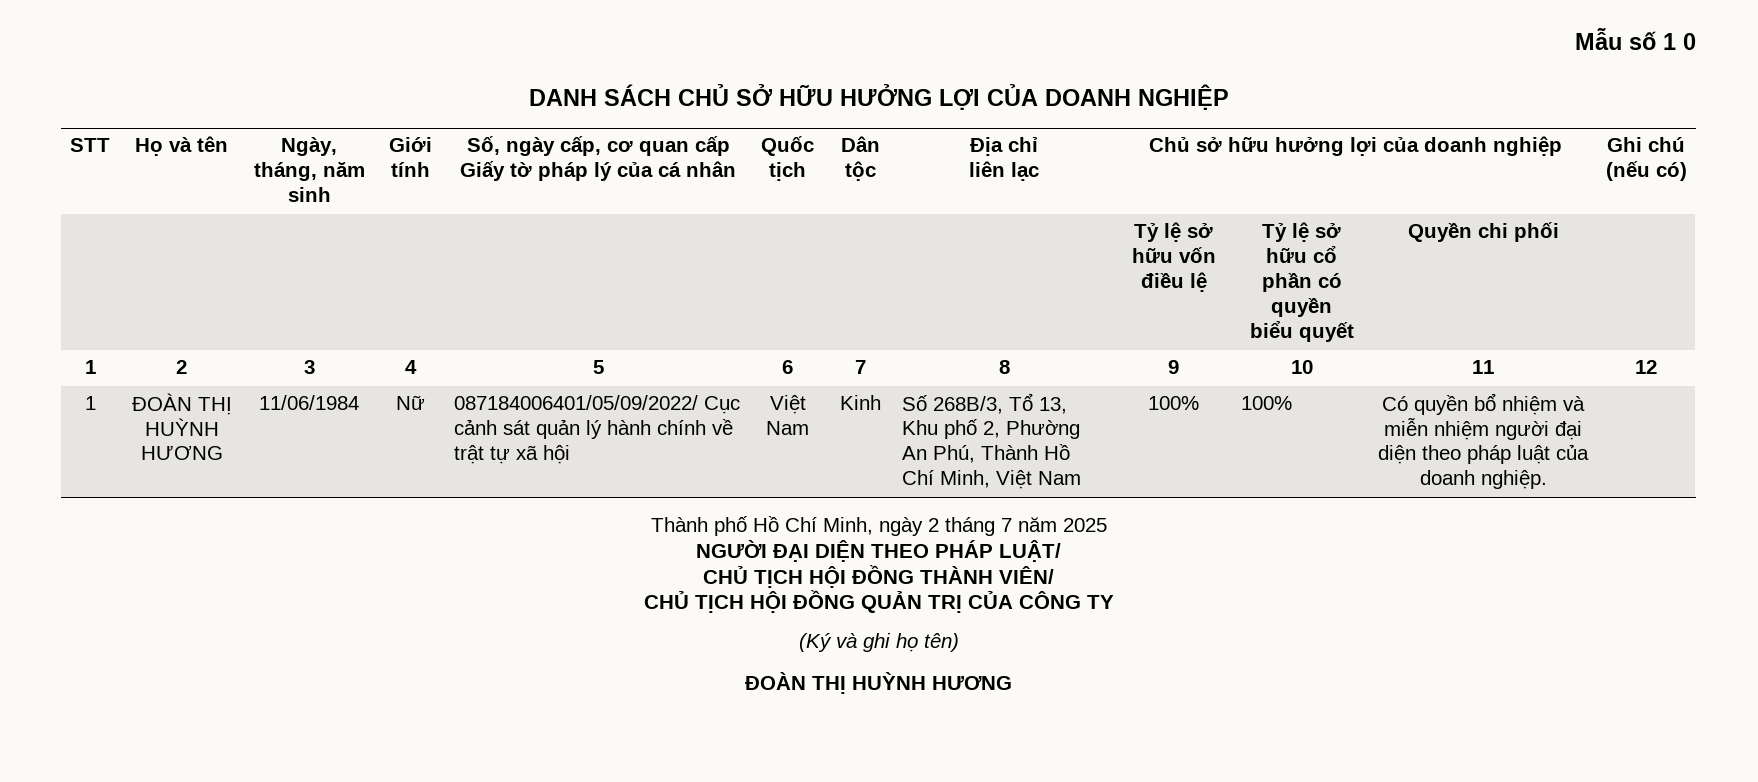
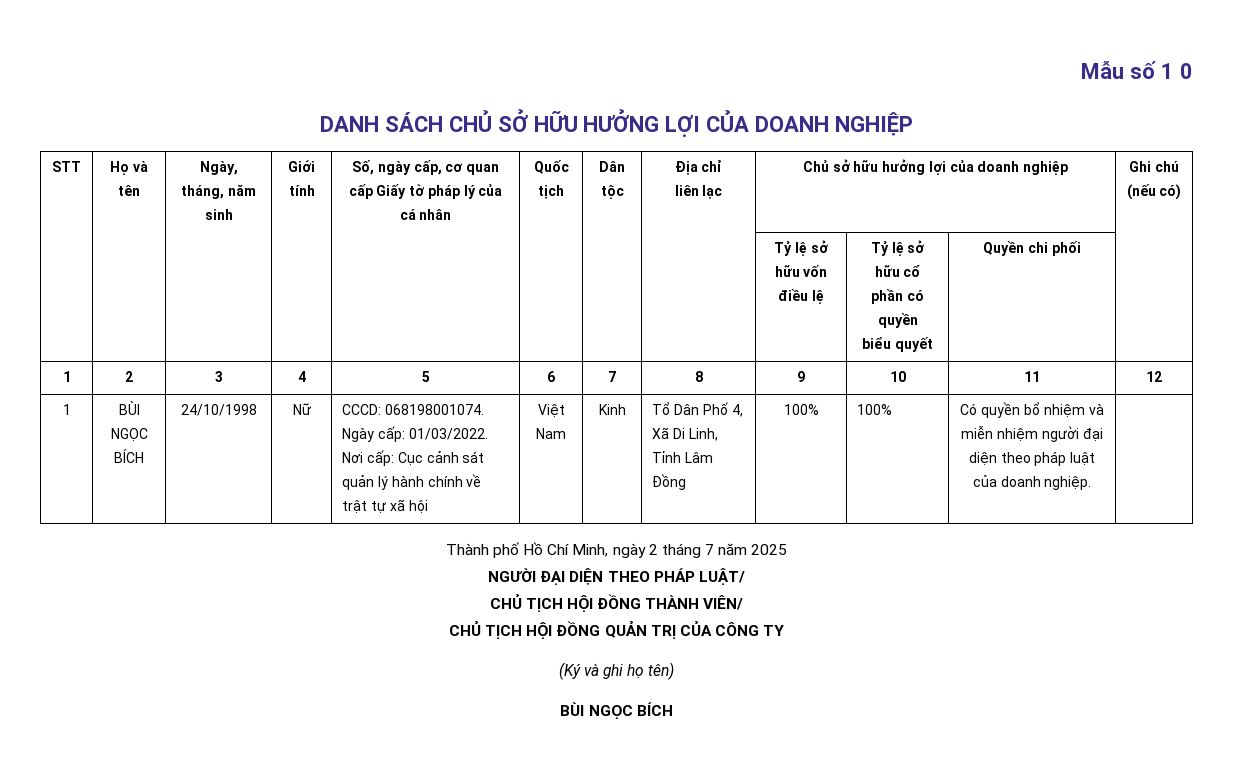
- ĐOÀN THỊ HUỲNH HƯƠNG | 11/06/1984 | Nữ | 087184006401/05/09/2022/ Cục cảnh sát quản lý hành chính về trật tự xã hội
+ BÙI NGỌC BÍCH | 24/10/1998 | Nữ | CCCD: 068198001074. Ngày cấp: 01/03/2022. Nơi cấp: Cục cảnh sát quản lý hành chính về trật tự xã hội
- Số 268B/3, Tổ 13, Khu phố 2, Phường An Phú, Thành Hồ Chí Minh, Việt Nam
+ Tổ Dân Phố 4, Xã Di Linh, Tỉnh Lâm Đồng
  (Ký và ghi họ tên)
- ĐOÀN THỊ HUỲNH HƯƠNG
+ BÙI NGỌC BÍCH

